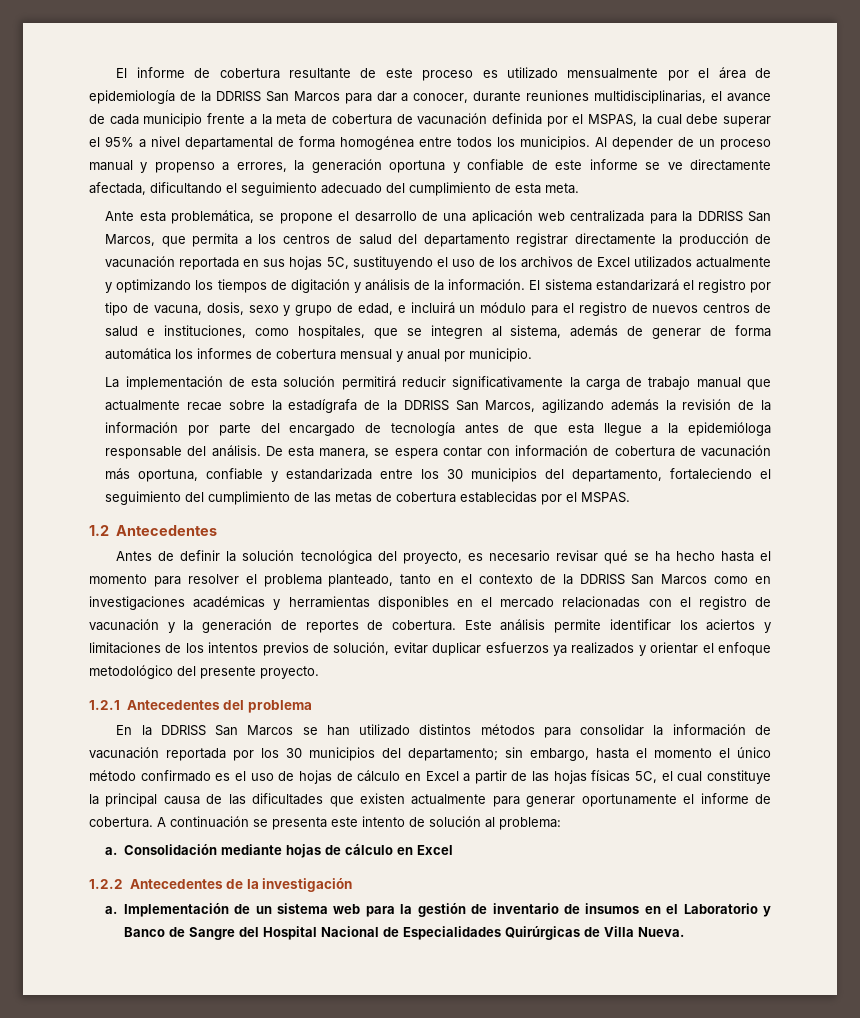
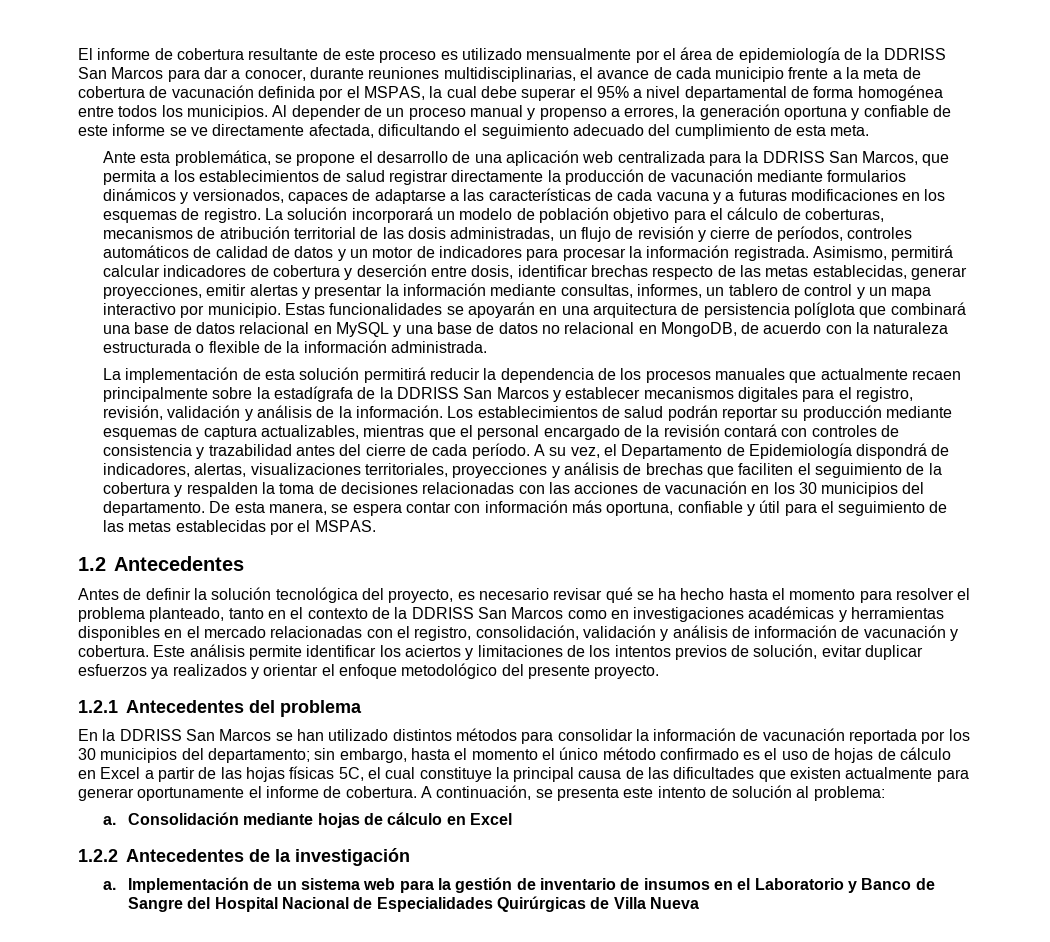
- Ante esta problemática, se propone el desarrollo de una aplicación web centralizada para la DDRISS San Marcos, que permita a los centros de salud del departamento registrar directamente la producción de vacunación reportada en sus hojas 5C, sustituyendo el uso de los archivos de Excel utilizados actualmente y optimizando los tiempos de digitación y análisis de la información. El sistema estandarizará el registro por tipo de vacuna, dosis, sexo y grupo de edad, e incluirá un módulo para el registro de nuevos centros de salud e instituciones, como hospitales, que se integren al sistema, además de generar de forma automática los informes de cobertura mensual y anual por municipio.
+ Ante esta problemática, se propone el desarrollo de una aplicación web centralizada para la DDRISS San Marcos, que permita a los establecimientos de salud registrar directamente la producción de vacunación mediante formularios dinámicos y versionados, capaces de adaptarse a las características de cada vacuna y a futuras modificaciones en los esquemas de registro. La solución incorporará un modelo de población objetivo para el cálculo de coberturas, mecanismos de atribución territorial de las dosis administradas, un flujo de revisión y cierre de períodos, controles automáticos de calidad de datos y un motor de indicadores para procesar la información registrada. Asimismo, permitirá calcular indicadores de cobertura y deserción entre dosis, identificar brechas respecto de las metas establecidas, generar proyecciones, emitir alertas y presentar la información mediante consultas, informes, un tablero de control y un mapa interactivo por municipio. Estas funcionalidades se apoyarán en una arquitectura de persistencia políglota que combinará una base de datos relacional en MySQL y una base de datos no relacional en MongoDB, de acuerdo con la naturaleza estructurada o flexible de la información administrada.
- La implementación de esta solución permitirá reducir significativamente la carga de trabajo manual que actualmente recae sobre la estadígrafa de la DDRISS San Marcos, agilizando además la revisión de la información por parte del encargado de tecnología antes de que esta llegue a la epidemióloga responsable del análisis.
+ La implementación de esta solución permitirá reducir la dependencia de los procesos manuales que actualmente recaen principalmente sobre la estadígrafa de la DDRISS San Marcos y establecer mecanismos digitales para el registro, revisión, validación y análisis de la información. Los establecimientos de salud podrán reportar su producción mediante esquemas de captura actualizables, mientras que el personal encargado de la revisión contará con controles de consistencia y trazabilidad antes del cierre de cada período. A su vez, el Departamento de Epidemiología dispondrá de indicadores, alertas, visualizaciones territoriales, proyecciones y análisis de brechas que faciliten el seguimiento de la cobertura y respalden la toma de decisiones relacionadas con las acciones de vacunación en los 30 municipios del departamento.
- De esta manera, se espera contar con información de cobertura de vacunación más oportuna, confiable y estandarizada entre los 30 municipios del departamento, fortaleciendo el seguimiento del cumplimiento de las metas de cobertura establecidas por el MSPAS.
+ De esta manera, se espera contar con información más oportuna, confiable y útil para el seguimiento de las metas establecidas por el MSPAS.
- Antes de definir la solución tecnológica del proyecto, es necesario revisar qué se ha hecho hasta el momento para resolver el problema planteado, tanto en el contexto de la DDRISS San Marcos como en investigaciones académicas y herramientas disponibles en el mercado relacionadas con el registro de vacunación y la generación de reportes de cobertura.
+ Antes de definir la solución tecnológica del proyecto, es necesario revisar qué se ha hecho hasta el momento para resolver el problema planteado, tanto en el contexto de la DDRISS San Marcos como en investigaciones académicas y herramientas disponibles en el mercado relacionadas con el registro, consolidación, validación y análisis de información de vacunación y cobertura.
- A continuación se presenta este intento de solución al problema:
+ A continuación, se presenta este intento de solución al problema:
- Implementación de un sistema web para la gestión de inventario de insumos en el Laboratorio y Banco de Sangre del Hospital Nacional de Especialidades Quirúrgicas de Villa Nueva.
+ Implementación de un sistema web para la gestión de inventario de insumos en el Laboratorio y Banco de Sangre del Hospital Nacional de Especialidades Quirúrgicas de Villa Nueva

